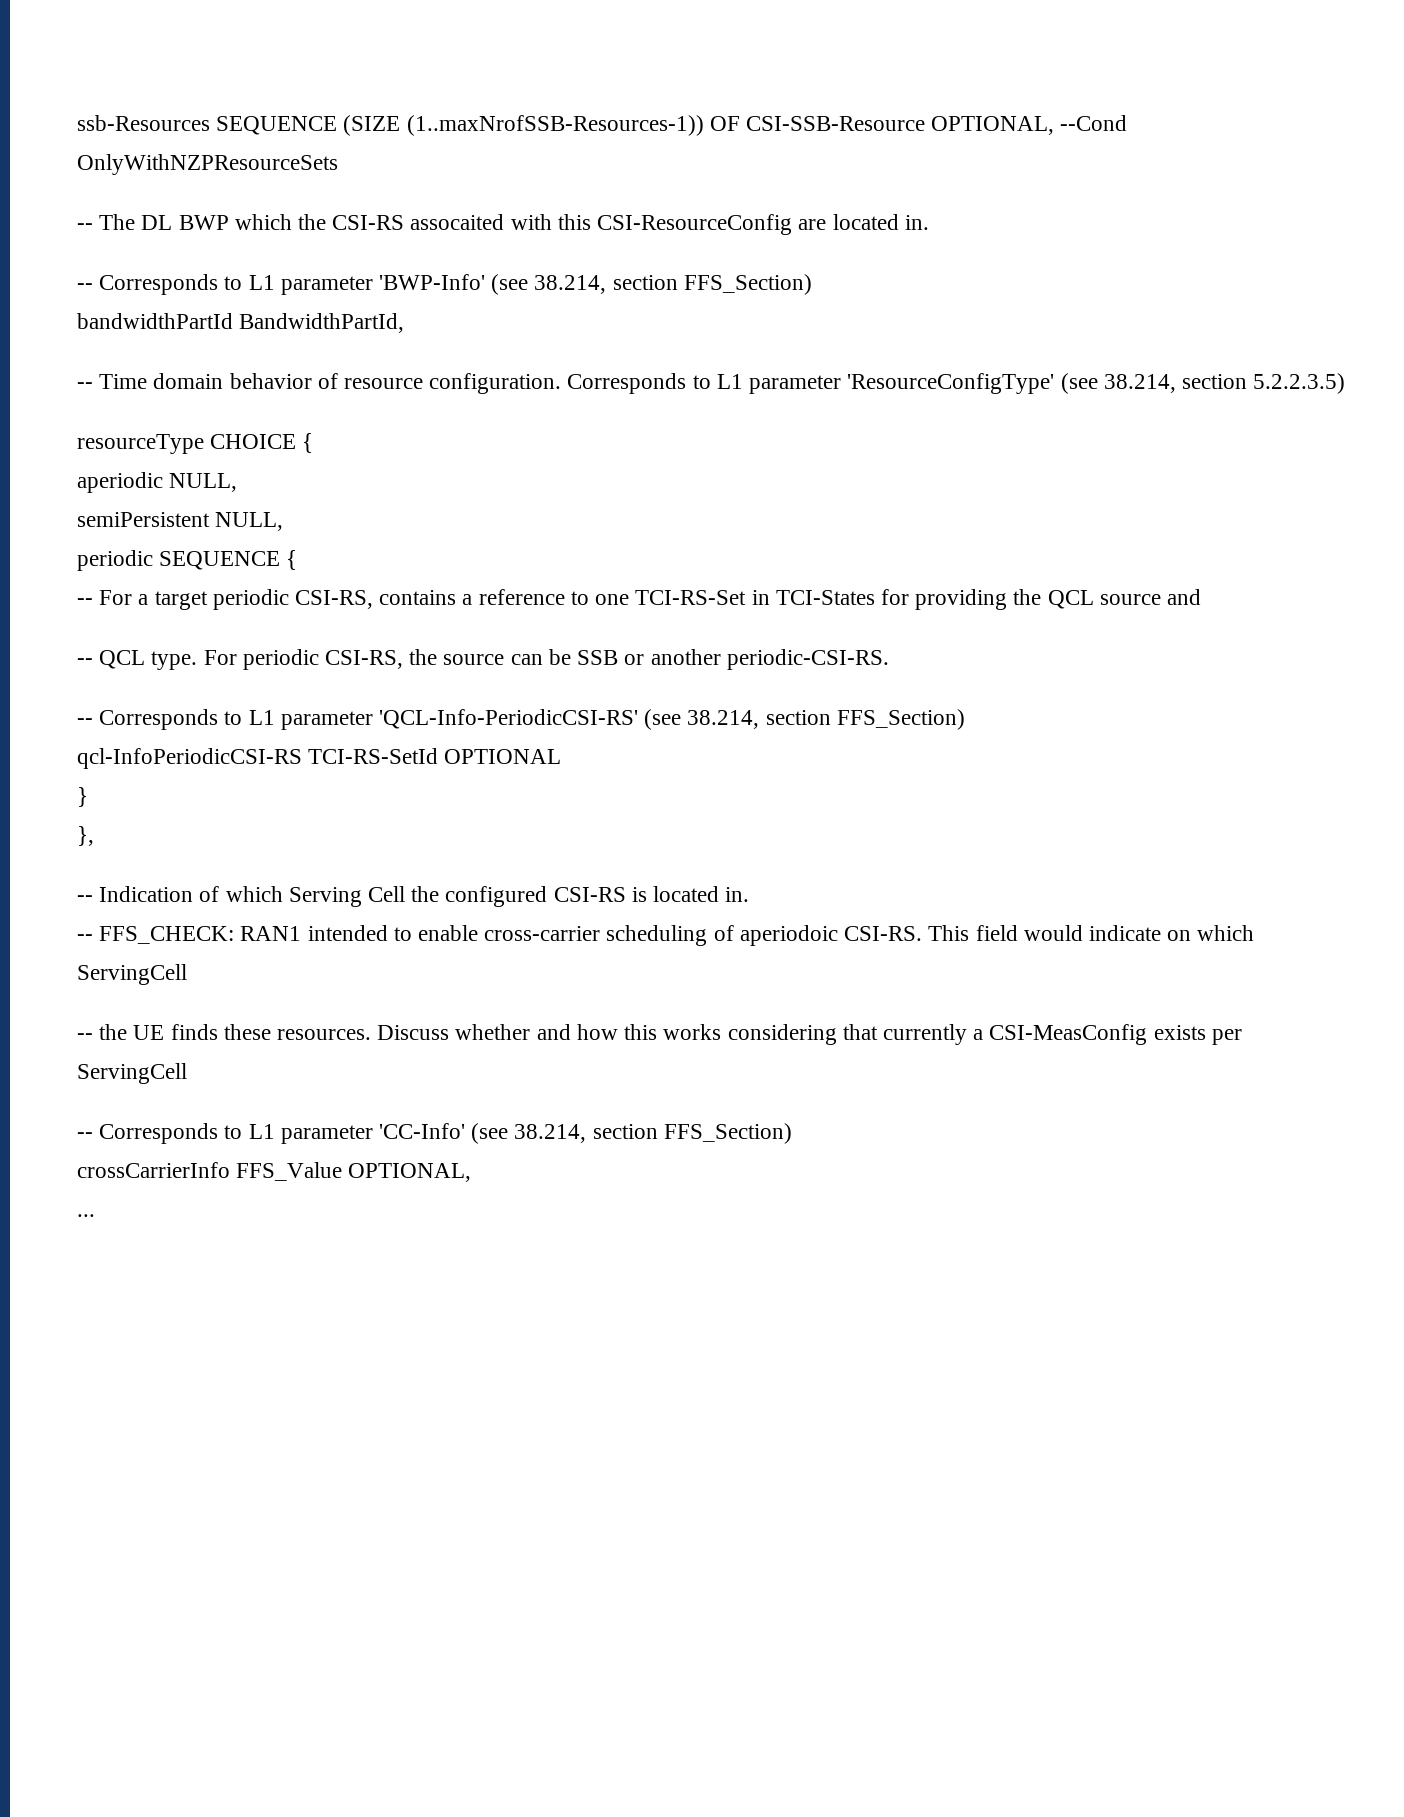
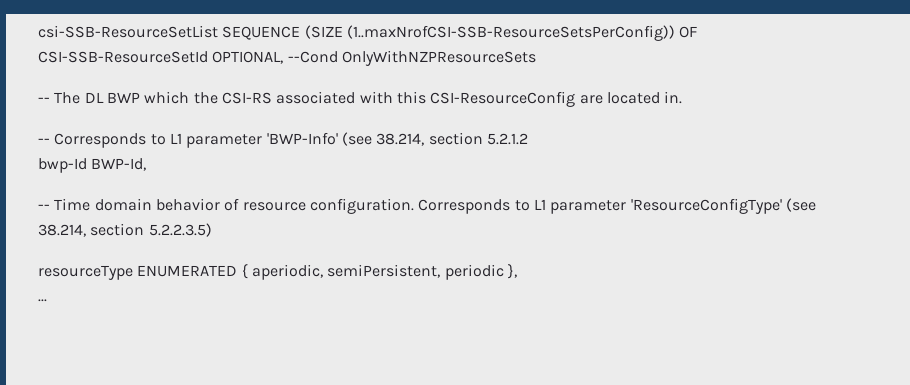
- ssb-Resources SEQUENCE (SIZE (1..maxNrofSSB-Resources-1)) OF CSI-SSB-Resource OPTIONAL, --Cond OnlyWithNZPResourceSets
+ csi-SSB-ResourceSetList SEQUENCE (SIZE (1..maxNrofCSI-SSB-ResourceSetsPerConfig)) OF CSI-SSB-ResourceSetId OPTIONAL, --Cond OnlyWithNZPResourceSets
- -- The DL BWP which the CSI-RS assocaited with this CSI-ResourceConfig are located in.
+ -- The DL BWP which the CSI-RS associated with this CSI-ResourceConfig are located in.
- -- Corresponds to L1 parameter 'BWP-Info' (see 38.214, section FFS_Section)
- bandwidthPartId BandwidthPartId,
+ -- Corresponds to L1 parameter 'BWP-Info' (see 38.214, section 5.2.1.2
+ bwp-Id BWP-Id,
- resourceType CHOICE {
- aperiodic NULL,
- semiPersistent NULL,
- periodic SEQUENCE {
- -- For a target periodic CSI-RS, contains a reference to one TCI-RS-Set in TCI-States for providing the QCL source and
- -- QCL type. For periodic CSI-RS, the source can be SSB or another periodic-CSI-RS.
- -- Corresponds to L1 parameter 'QCL-Info-PeriodicCSI-RS' (see 38.214, section FFS_Section)
- qcl-InfoPeriodicCSI-RS TCI-RS-SetId OPTIONAL
- }
- },
- -- Indication of which Serving Cell the configured CSI-RS is located in.
- -- FFS_CHECK: RAN1 intended to enable cross-carrier scheduling of aperiodoic CSI-RS. This field would indicate on which ServingCell
- -- the UE finds these resources. Discuss whether and how this works considering that currently a CSI-MeasConfig exists per ServingCell
- -- Corresponds to L1 parameter 'CC-Info' (see 38.214, section FFS_Section)
- crossCarrierInfo FFS_Value OPTIONAL,
+ resourceType ENUMERATED { aperiodic, semiPersistent, periodic },

